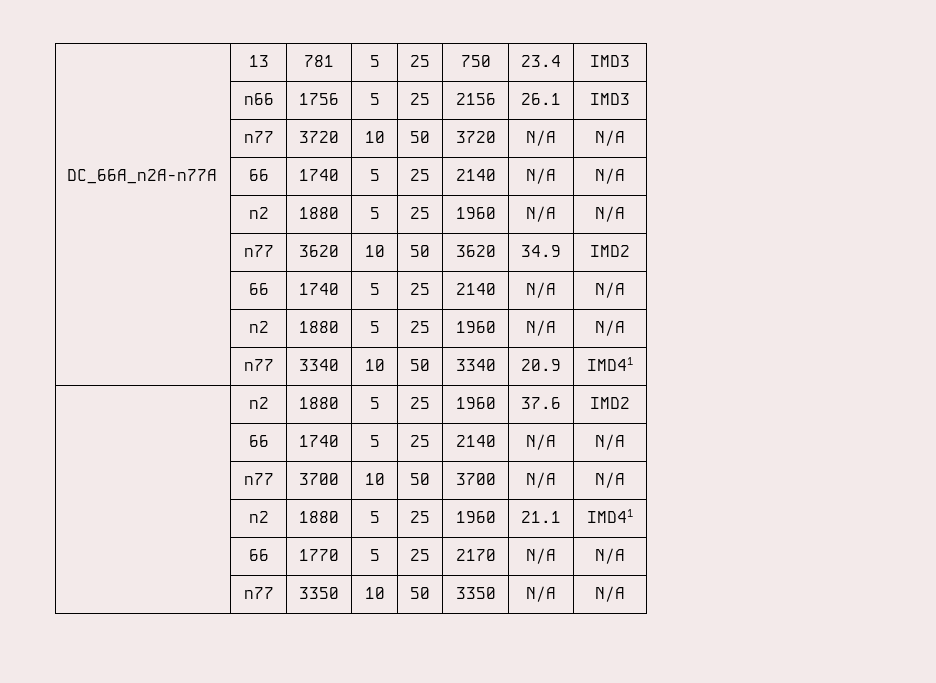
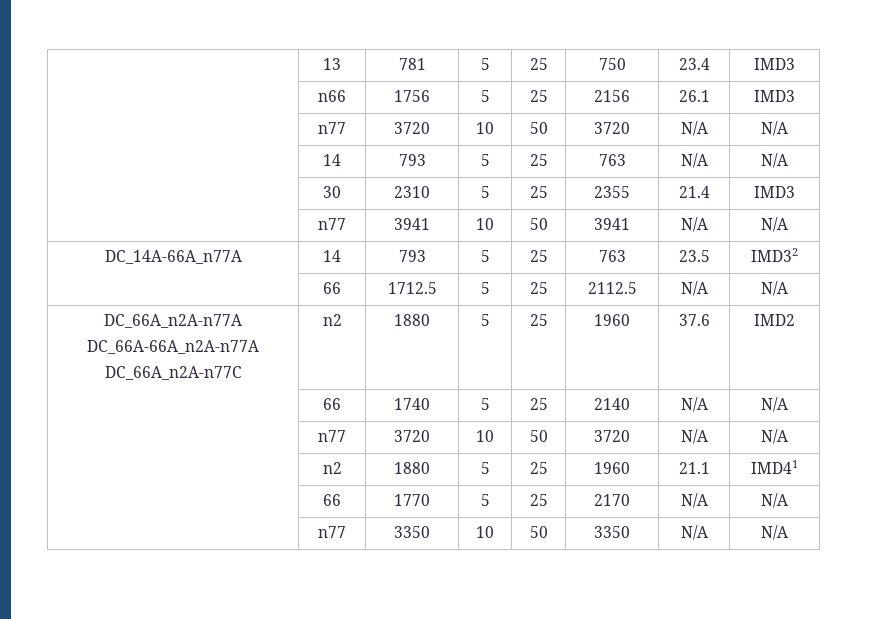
- DC_66A_n2A-n77A | 66 | 1740 | 5 | 25 | 2140 | N/A | N/A
- | n2 | 1880 | 5 | 25 | 1960 | N/A | N/A
- | n77 | 3620 | 10 | 50 | 3620 | 34.9 | IMD2
+ | 14 | 793 | 5 | 25 | 763 | N/A | N/A
+ | 30 | 2310 | 5 | 25 | 2355 | 21.4 | IMD3
+ | n77 | 3941 | 10 | 50 | 3941 | N/A | N/A
+ DC_14A-66A_n77A | 14 | 793 | 5 | 25 | 763 | 23.5 | IMD32
+ | 66 | 1712.5 | 5 | 25 | 2112.5 | N/A | N/A
+ DC_66A_n2A-n77A
+ DC_66A-66A_n2A-n77A
+ DC_66A_n2A-n77C | n2 | 1880 | 5 | 25 | 1960 | 37.6 | IMD2
  | 66 | 1740 | 5 | 25 | 2140 | N/A | N/A
- | n2 | 1880 | 5 | 25 | 1960 | N/A | N/A
- | n77 | 3340 | 10 | 50 | 3340 | 20.9 | IMD41
- | n2 | 1880 | 5 | 25 | 1960 | 37.6 | IMD2
- | 66 | 1740 | 5 | 25 | 2140 | N/A | N/A
- | n77 | 3700 | 10 | 50 | 3700 | N/A | N/A
+ | n77 | 3720 | 10 | 50 | 3720 | N/A | N/A

